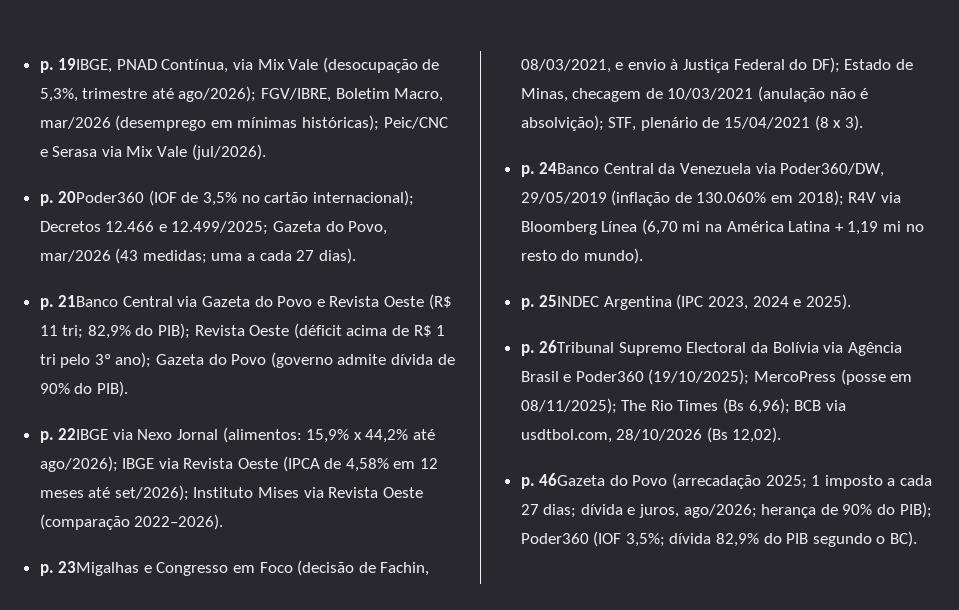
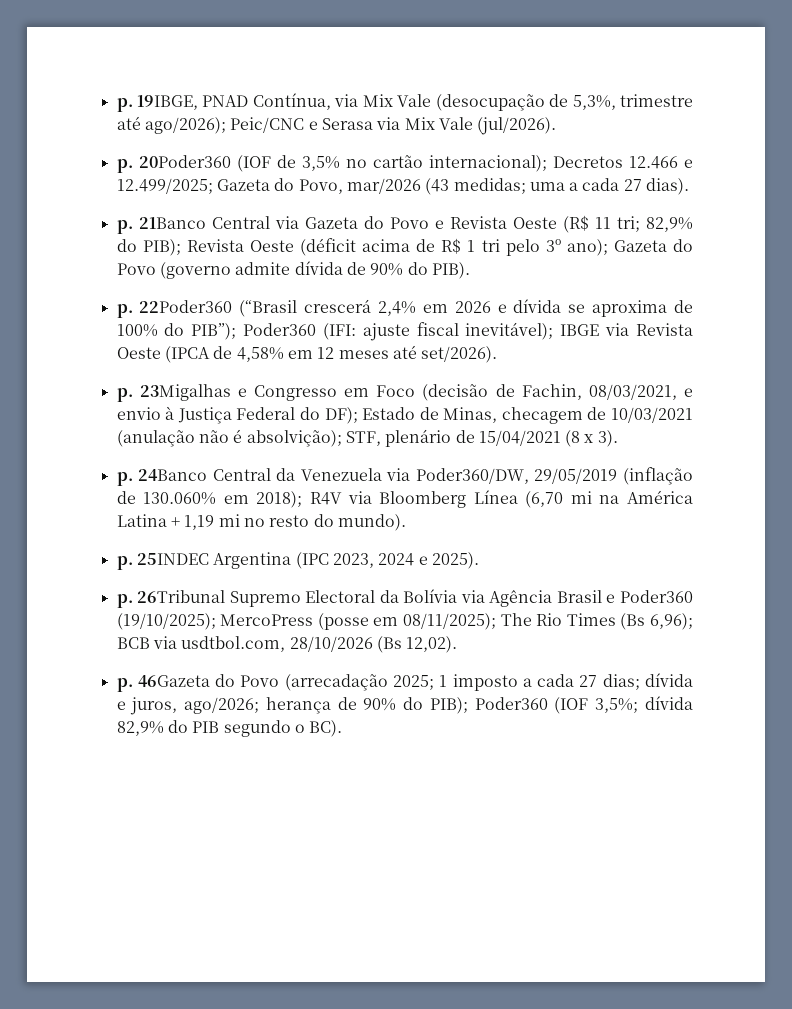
- p. 19IBGE, PNAD Contínua, via Mix Vale (desocupação de 5,3%, trimestre até ago/2026); FGV/IBRE, Boletim Macro, mar/2026 (desemprego em mínimas históricas); Peic/CNC e Serasa via Mix Vale (jul/2026).
+ p. 19IBGE, PNAD Contínua, via Mix Vale (desocupação de 5,3%, trimestre até ago/2026); Peic/CNC e Serasa via Mix Vale (jul/2026).
- p. 22IBGE via Nexo Jornal (alimentos: 15,9% x 44,2% até ago/2026); IBGE via Revista Oeste (IPCA de 4,58% em 12 meses até set/2026); Instituto Mises via Revista Oeste (comparação 2022–2026).
+ p. 22Poder360 (“Brasil crescerá 2,4% em 2026 e dívida se aproxima de 100% do PIB”); Poder360 (IFI: ajuste fiscal inevitável); IBGE via Revista Oeste (IPCA de 4,58% em 12 meses até set/2026).

